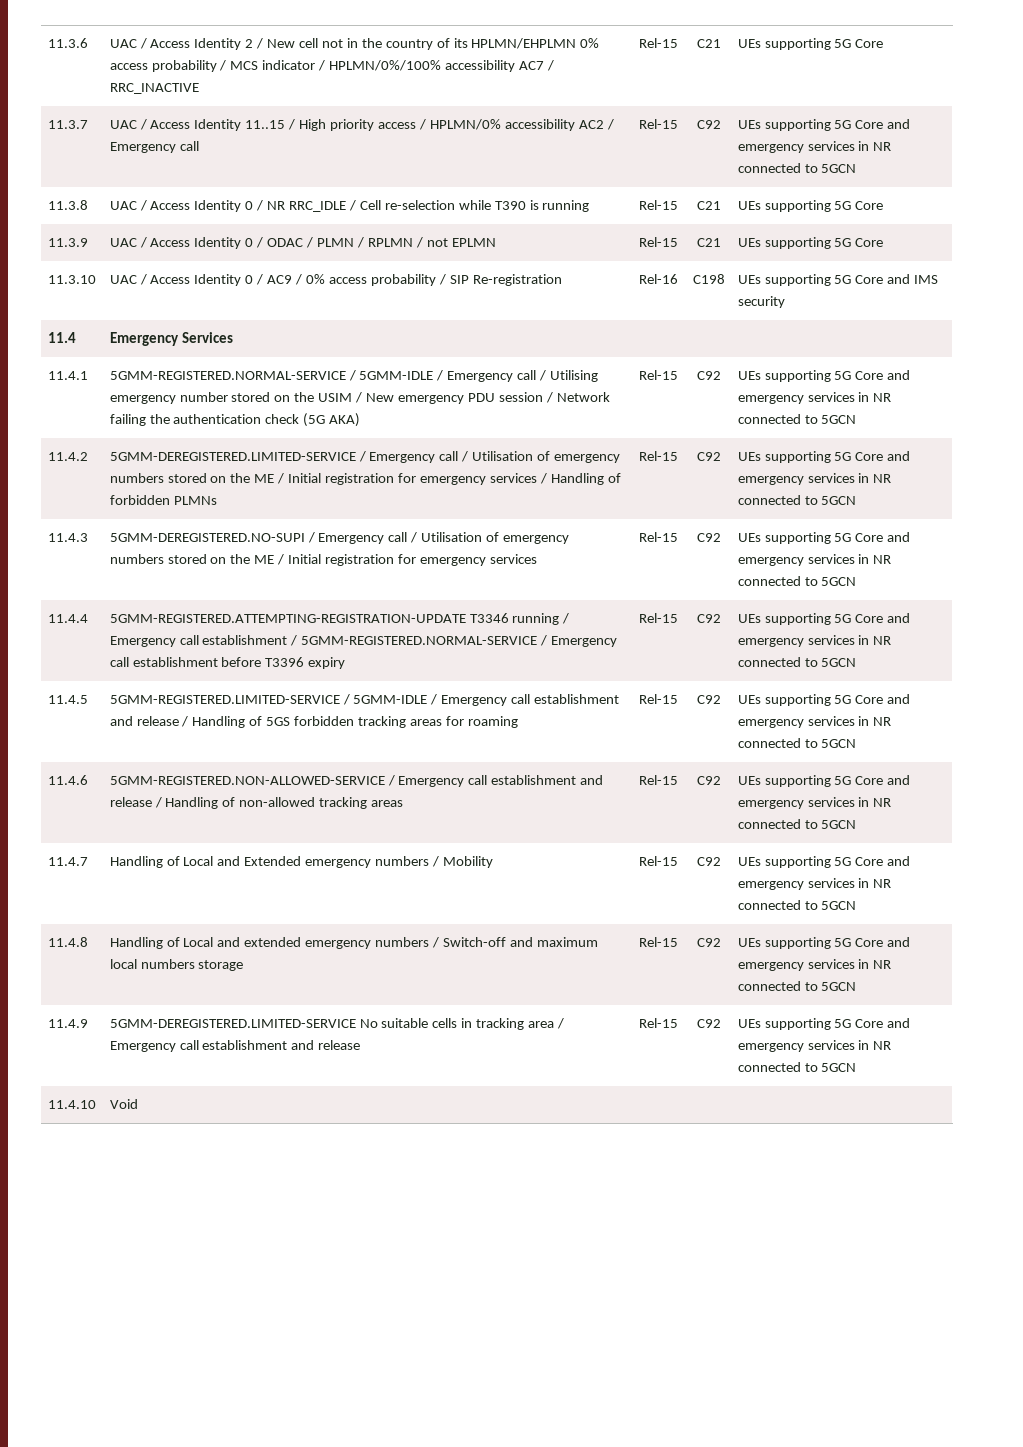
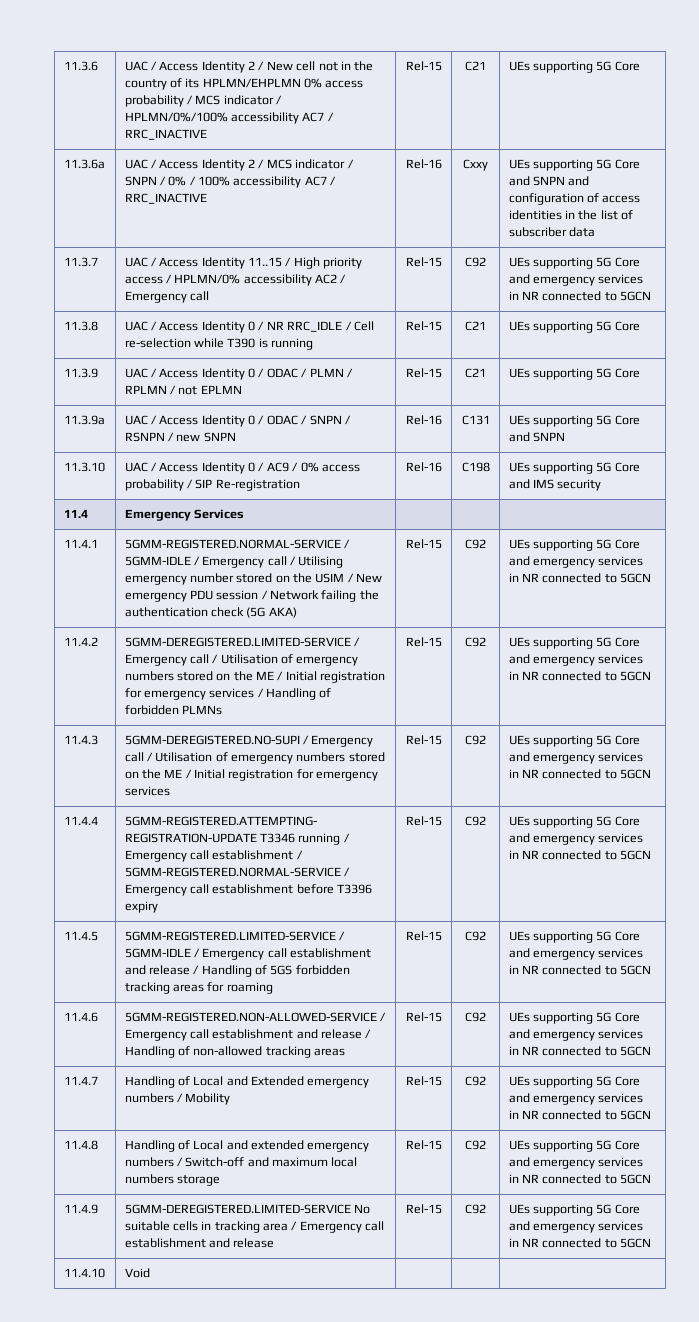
+ 11.3.6a | UAC / Access Identity 2 / MCS indicator / SNPN / 0% / 100% accessibility AC7 / RRC_INACTIVE | Rel-16 | Cxxy | UEs supporting 5G Core and SNPN and configuration of access identities in the list of subscriber data
+ 11.3.9a | UAC / Access Identity 0 / ODAC / SNPN / RSNPN / new SNPN | Rel-16 | C131 | UEs supporting 5G Core and SNPN

